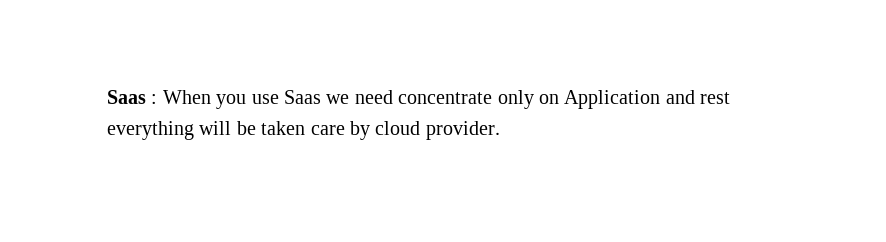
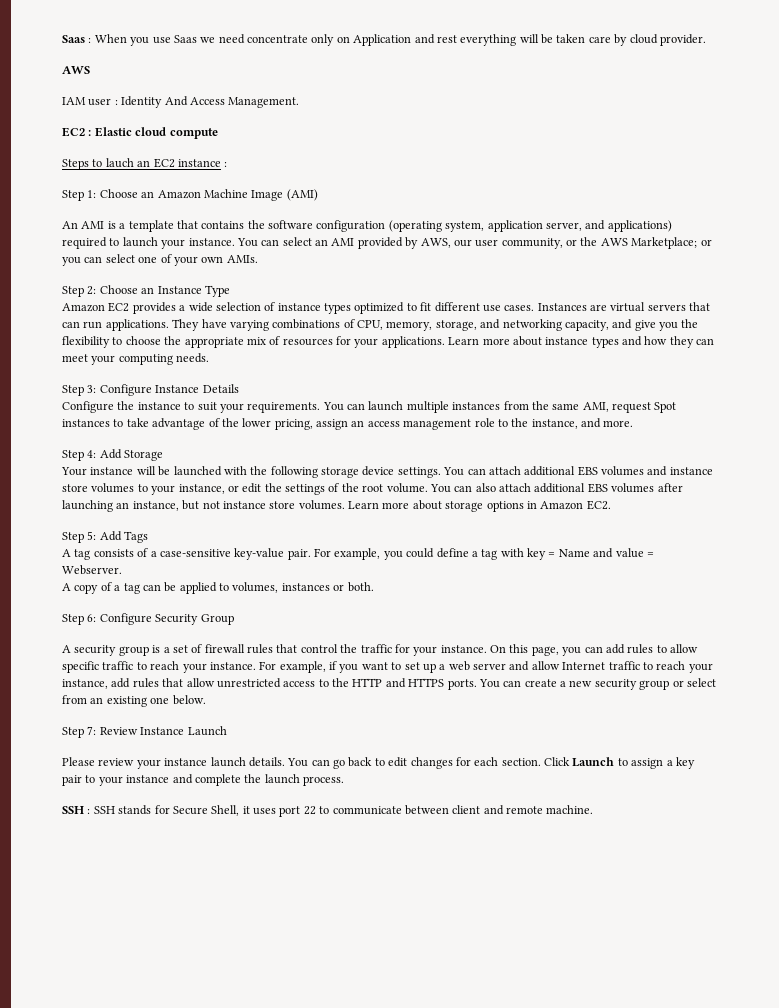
  Saas : When you use Saas we need concentrate only on Application and rest everything will be taken care by cloud provider.
+ AWS
+ IAM user : Identity And Access Management.
+ EC2 : Elastic cloud compute
+ Steps to lauch an EC2 instance :
+ Step 1: Choose an Amazon Machine Image (AMI)
+ An AMI is a template that contains the software configuration (operating system, application server, and applications) required to launch your instance. You can select an AMI provided by AWS, our user community, or the AWS Marketplace; or you can select one of your own AMIs.
+ Step 2: Choose an Instance Type
+ Amazon EC2 provides a wide selection of instance types optimized to fit different use cases. Instances are virtual servers that can run applications. They have varying combinations of CPU, memory, storage, and networking capacity, and give you the flexibility to choose the appropriate mix of resources for your applications. Learn more about instance types and how they can meet your computing needs.
+ Step 3: Configure Instance Details
+ Configure the instance to suit your requirements. You can launch multiple instances from the same AMI, request Spot instances to take advantage of the lower pricing, assign an access management role to the instance, and more.
+ Step 4: Add Storage
+ Your instance will be launched with the following storage device settings. You can attach additional EBS volumes and instance store volumes to your instance, or edit the settings of the root volume. You can also attach additional EBS volumes after launching an instance, but not instance store volumes. Learn more about storage options in Amazon EC2.
+ Step 5: Add Tags
+ A tag consists of a case-sensitive key-value pair. For example, you could define a tag with key = Name and value = Webserver.
+ A copy of a tag can be applied to volumes, instances or both.
+ Step 6: Configure Security Group
+ A security group is a set of firewall rules that control the traffic for your instance. On this page, you can add rules to allow specific traffic to reach your instance. For example, if you want to set up a web server and allow Internet traffic to reach your instance, add rules that allow unrestricted access to the HTTP and HTTPS ports. You can create a new security group or select from an existing one below.
+ Step 7: Review Instance Launch
+ Please review your instance launch details. You can go back to edit changes for each section. Click Launch to assign a key pair to your instance and complete the launch process.
+ SSH : SSH stands for Secure Shell, it uses port 22 to communicate between client and remote machine.

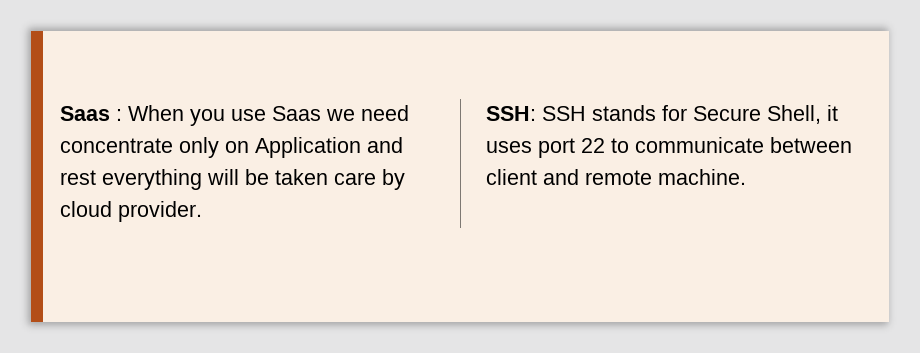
  Saas : When you use Saas we need concentrate only on Application and rest everything will be taken care by cloud provider.
- AWS
- IAM user : Identity And Access Management.
- EC2 : Elastic cloud compute
- Steps to lauch an EC2 instance :
- Step 1: Choose an Amazon Machine Image (AMI)
- An AMI is a template that contains the software configuration (operating system, application server, and applications) required to launch your instance. You can select an AMI provided by AWS, our user community, or the AWS Marketplace; or you can select one of your own AMIs.
- Step 2: Choose an Instance Type
- Amazon EC2 provides a wide selection of instance types optimized to fit different use cases. Instances are virtual servers that can run applications. They have varying combinations of CPU, memory, storage, and networking capacity, and give you the flexibility to choose the appropriate mix of resources for your applications. Learn more about instance types and how they can meet your computing needs.
- Step 3: Configure Instance Details
- Configure the instance to suit your requirements. You can launch multiple instances from the same AMI, request Spot instances to take advantage of the lower pricing, assign an access management role to the instance, and more.
- Step 4: Add Storage
- Your instance will be launched with the following storage device settings. You can attach additional EBS volumes and instance store volumes to your instance, or edit the settings of the root volume. You can also attach additional EBS volumes after launching an instance, but not instance store volumes. Learn more about storage options in Amazon EC2.
- Step 5: Add Tags
- A tag consists of a case-sensitive key-value pair. For example, you could define a tag with key = Name and value = Webserver.
- A copy of a tag can be applied to volumes, instances or both.
- Step 6: Configure Security Group
- A security group is a set of firewall rules that control the traffic for your instance. On this page, you can add rules to allow specific traffic to reach your instance. For example, if you want to set up a web server and allow Internet traffic to reach your instance, add rules that allow unrestricted access to the HTTP and HTTPS ports. You can create a new security group or select from an existing one below.
- Step 7: Review Instance Launch
- Please review your instance launch details. You can go back to edit changes for each section. Click Launch to assign a key pair to your instance and complete the launch process.
- SSH : SSH stands for Secure Shell, it uses port 22 to communicate between client and remote machine.
+ SSH: SSH stands for Secure Shell, it uses port 22 to communicate between client and remote machine.

